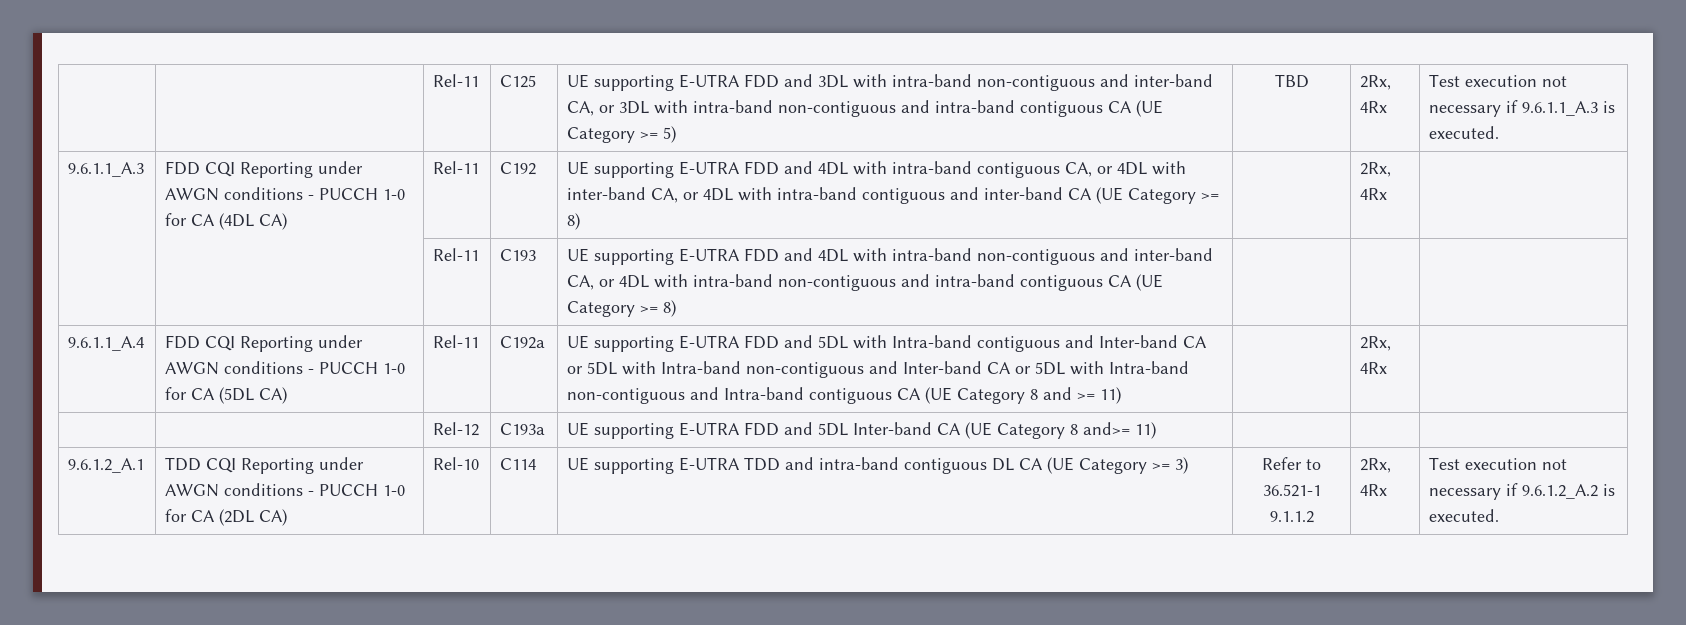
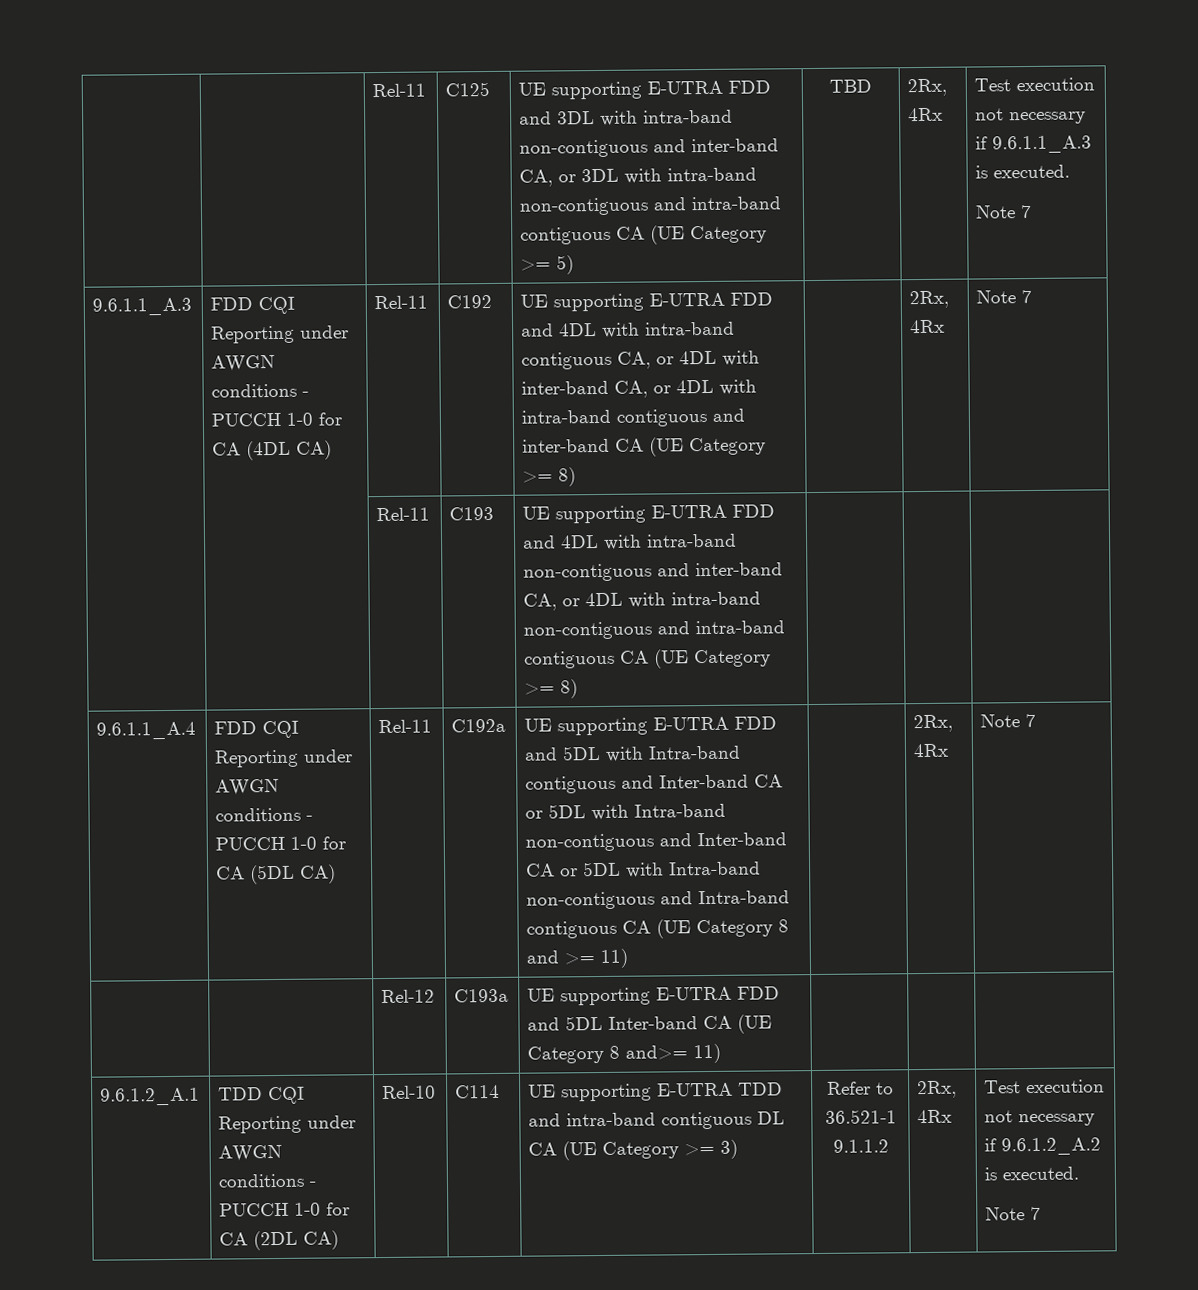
  | | Rel-11 | C125 | UE supporting E-UTRA FDD and 3DL with intra-band non-contiguous and inter-band CA, or 3DL with intra-band non-contiguous and intra-band contiguous CA (UE Category >= 5) | TBD | 2Rx, 4Rx | Test execution not necessary if 9.6.1.1_A.3 is executed.
+ Note 7
- UE supporting E-UTRA FDD and 4DL with intra-band contiguous CA, or 4DL with inter-band CA, or 4DL with intra-band contiguous and inter-band CA (UE Category >= 8) | | 2Rx, 4Rx
+ UE supporting E-UTRA FDD and 4DL with intra-band contiguous CA, or 4DL with inter-band CA, or 4DL with intra-band contiguous and inter-band CA (UE Category >= 8) | | 2Rx, 4Rx | Note 7
- UE supporting E-UTRA FDD and 5DL with Intra-band contiguous and Inter-band CA or 5DL with Intra-band non-contiguous and Inter-band CA or 5DL with Intra-band non-contiguous and Intra-band contiguous CA (UE Category 8 and >= 11) | | 2Rx, 4Rx
+ UE supporting E-UTRA FDD and 5DL with Intra-band contiguous and Inter-band CA or 5DL with Intra-band non-contiguous and Inter-band CA or 5DL with Intra-band non-contiguous and Intra-band contiguous CA (UE Category 8 and >= 11) | | 2Rx, 4Rx | Note 7
  Test execution not necessary if 9.6.1.2_A.2 is executed.
+ Note 7

